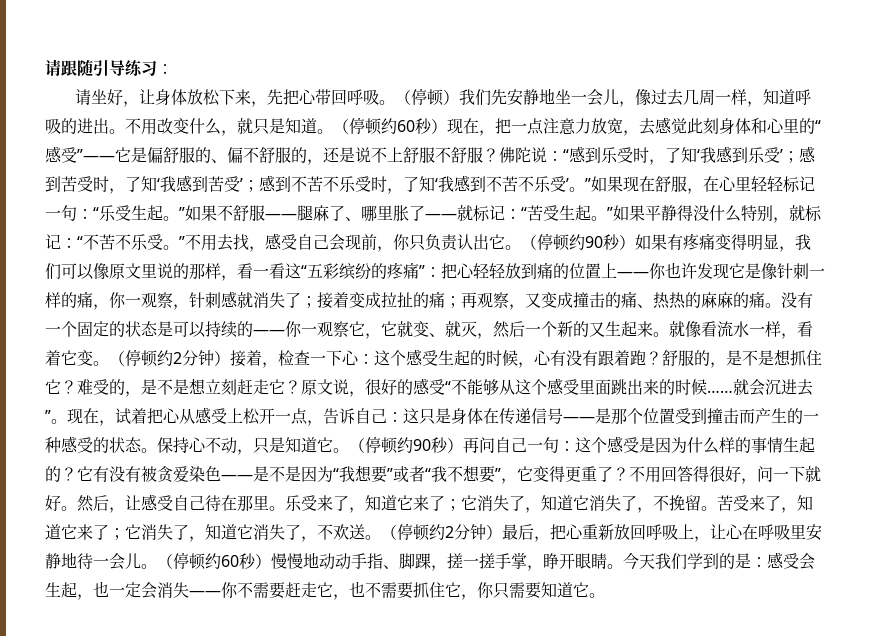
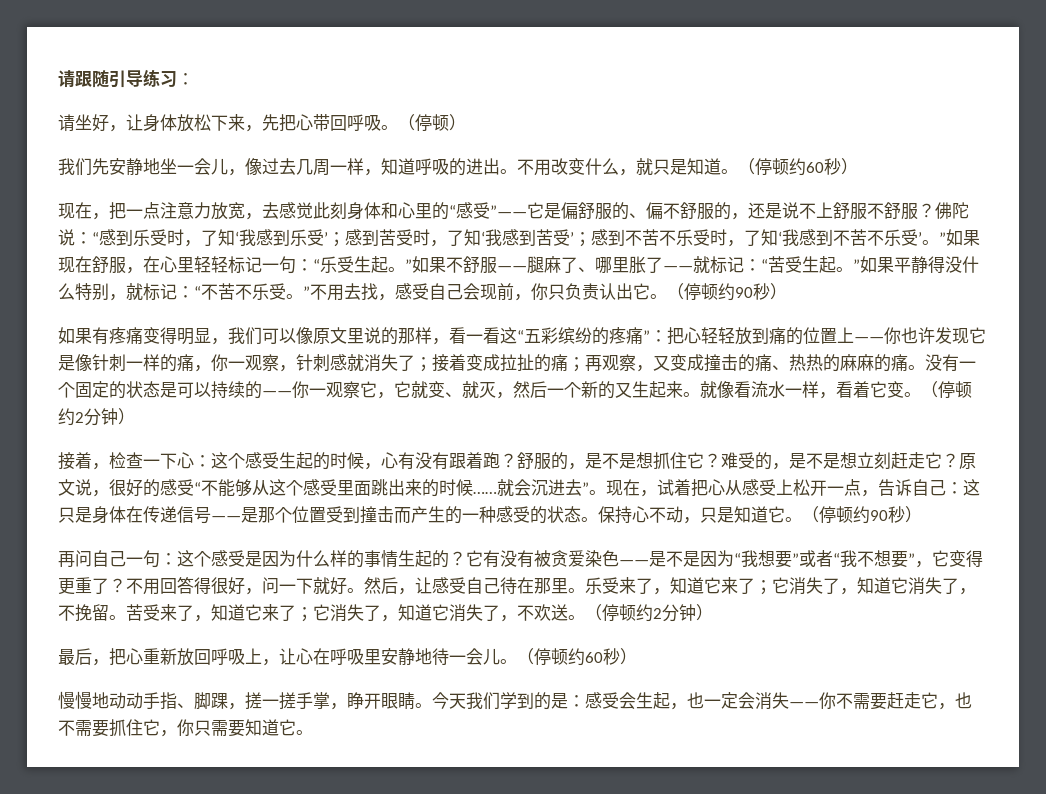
- （停顿）我们先安静地坐一会儿，像过去几周一样，知道呼吸的进出。
+ （停顿）
+ 我们先安静地坐一会儿，像过去几周一样，知道呼吸的进出。
- 不用改变什么，就只是知道。（停顿约60秒）现在，把一点注意力放宽，去感觉此刻身体和心里的“感受”——它是偏舒服的、偏不舒服的，还是说不上舒服不舒服？
+ 不用改变什么，就只是知道。（停顿约60秒）
+ 现在，把一点注意力放宽，去感觉此刻身体和心里的“感受”——它是偏舒服的、偏不舒服的，还是说不上舒服不舒服？
- “不苦不乐受。”不用去找，感受自己会现前，你只负责认出它。（停顿约90秒）如果有疼痛变得明显，我们可以像原文里说的那样，看一看这“五彩缤纷的疼痛”：
+ “不苦不乐受。”不用去找，感受自己会现前，你只负责认出它。（停顿约90秒）
+ 如果有疼痛变得明显，我们可以像原文里说的那样，看一看这“五彩缤纷的疼痛”：
- 就像看流水一样，看着它变。（停顿约2分钟）接着，检查一下心：这个感受生起的时候，心有没有跟着跑？
+ 就像看流水一样，看着它变。（停顿约2分钟）
+ 接着，检查一下心：这个感受生起的时候，心有没有跟着跑？
- 保持心不动，只是知道它。（停顿约90秒）再问自己一句：这个感受是因为什么样的事情生起的？
+ 保持心不动，只是知道它。（停顿约90秒）
+ 再问自己一句：这个感受是因为什么样的事情生起的？
- 苦受来了，知道它来了；它消失了，知道它消失了，不欢送。（停顿约2分钟）最后，把心重新放回呼吸上，让心在呼吸里安静地待一会儿。（停顿约60秒）慢慢地动动手指、脚踝，搓一搓手掌，睁开眼睛。
+ 苦受来了，知道它来了；它消失了，知道它消失了，不欢送。（停顿约2分钟）
+ 最后，把心重新放回呼吸上，让心在呼吸里安静地待一会儿。（停顿约60秒）
+ 慢慢地动动手指、脚踝，搓一搓手掌，睁开眼睛。

